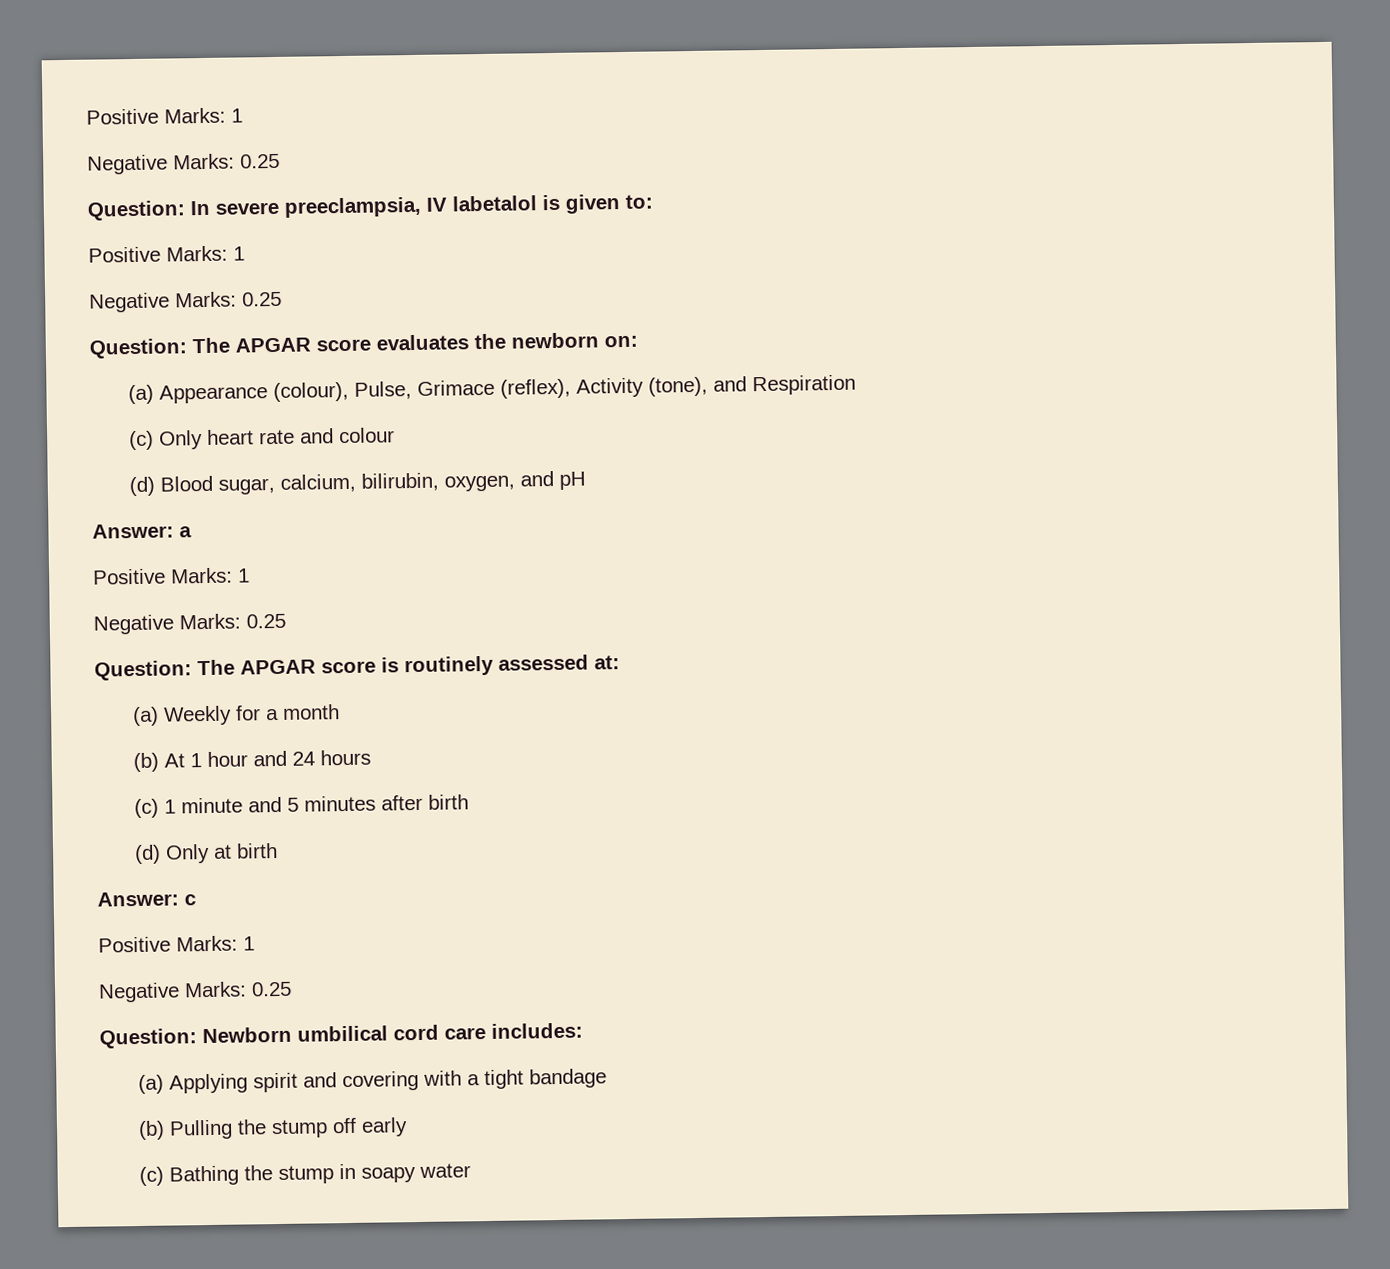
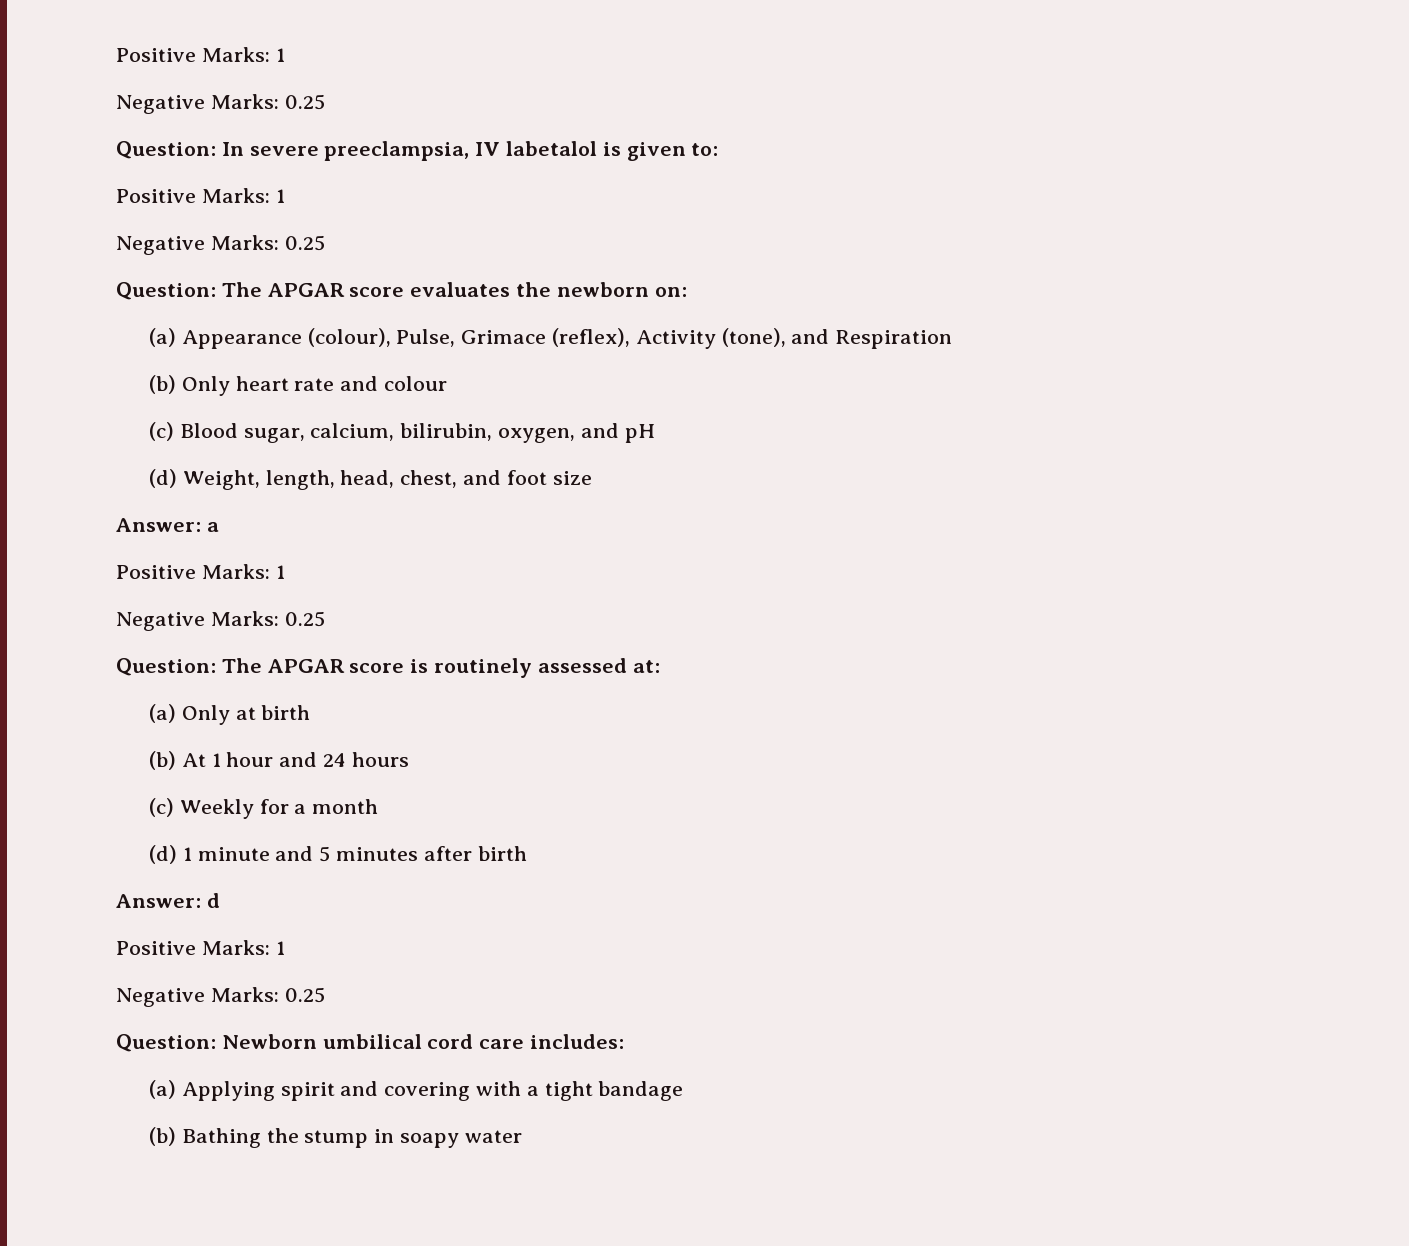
- (c) Only heart rate and colour
+ (b) Only heart rate and colour
- (d) Blood sugar, calcium, bilirubin, oxygen, and pH
+ (c) Blood sugar, calcium, bilirubin, oxygen, and pH
+ (d) Weight, length, head, chest, and foot size
- (a) Weekly for a month
+ (a) Only at birth
- (c) 1 minute and 5 minutes after birth
+ (c) Weekly for a month
+ (d) 1 minute and 5 minutes after birth
- (d) Only at birth
- Answer: c
+ Answer: d
- (b) Pulling the stump off early
- (c) Bathing the stump in soapy water
+ (b) Bathing the stump in soapy water

